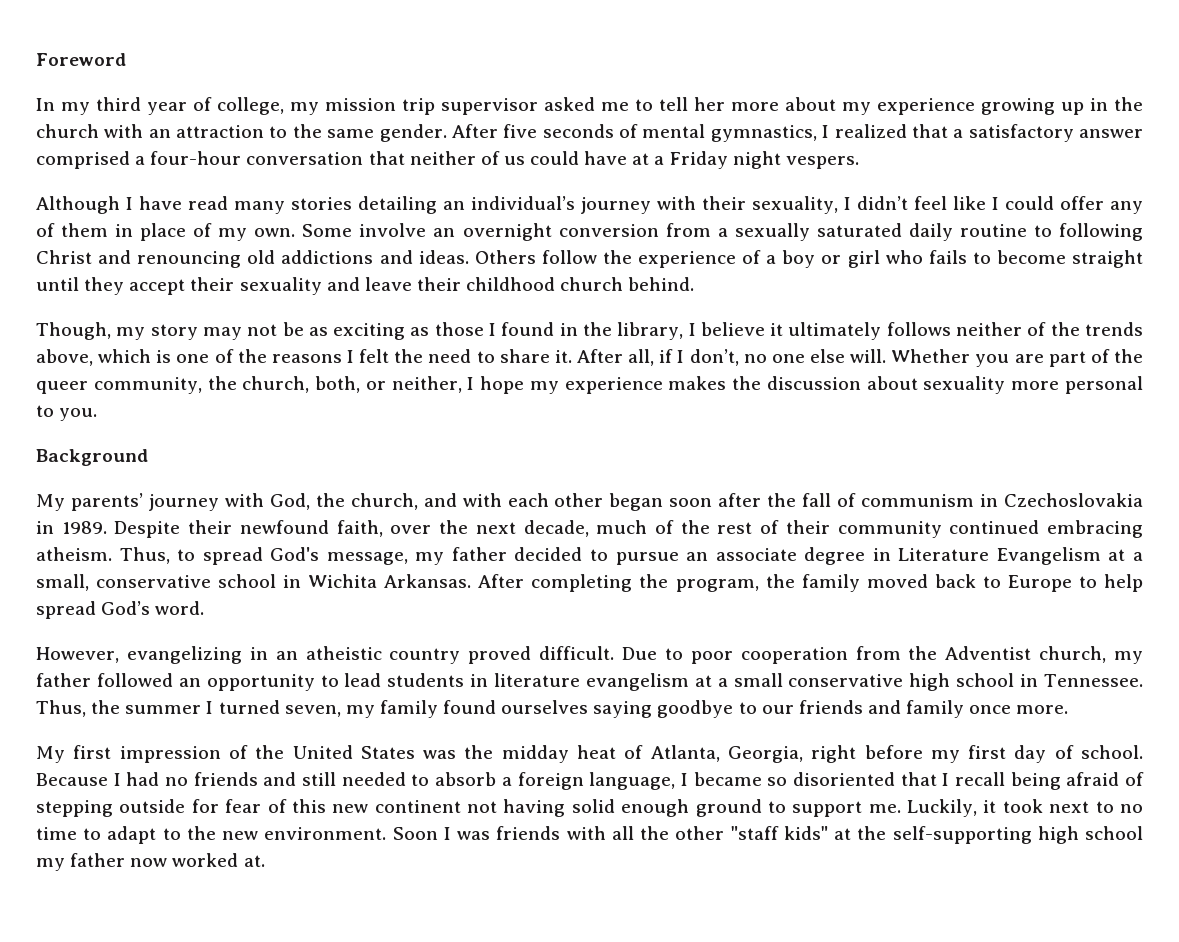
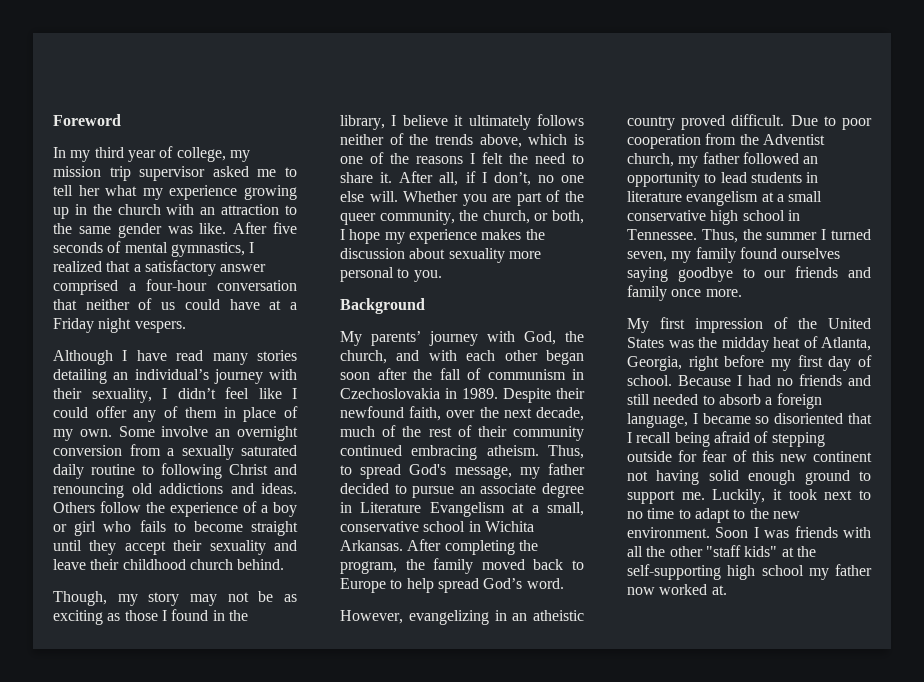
- In my third year of college, my mission trip supervisor asked me to tell her more about my experience growing up in the church with an attraction to the same gender.
+ In my third year of college, my mission trip supervisor asked me to tell her what my experience growing up in the church with an attraction to the same gender was like.
- Whether you are part of the queer community, the church, both, or neither, I hope my experience makes the discussion about sexuality more personal to you.
+ Whether you are part of the queer community, the church, or both, I hope my experience makes the discussion about sexuality more personal to you.

